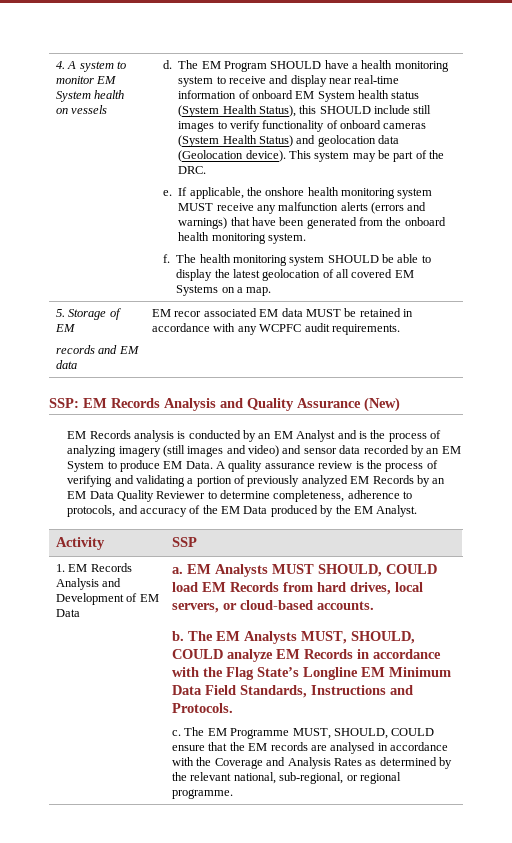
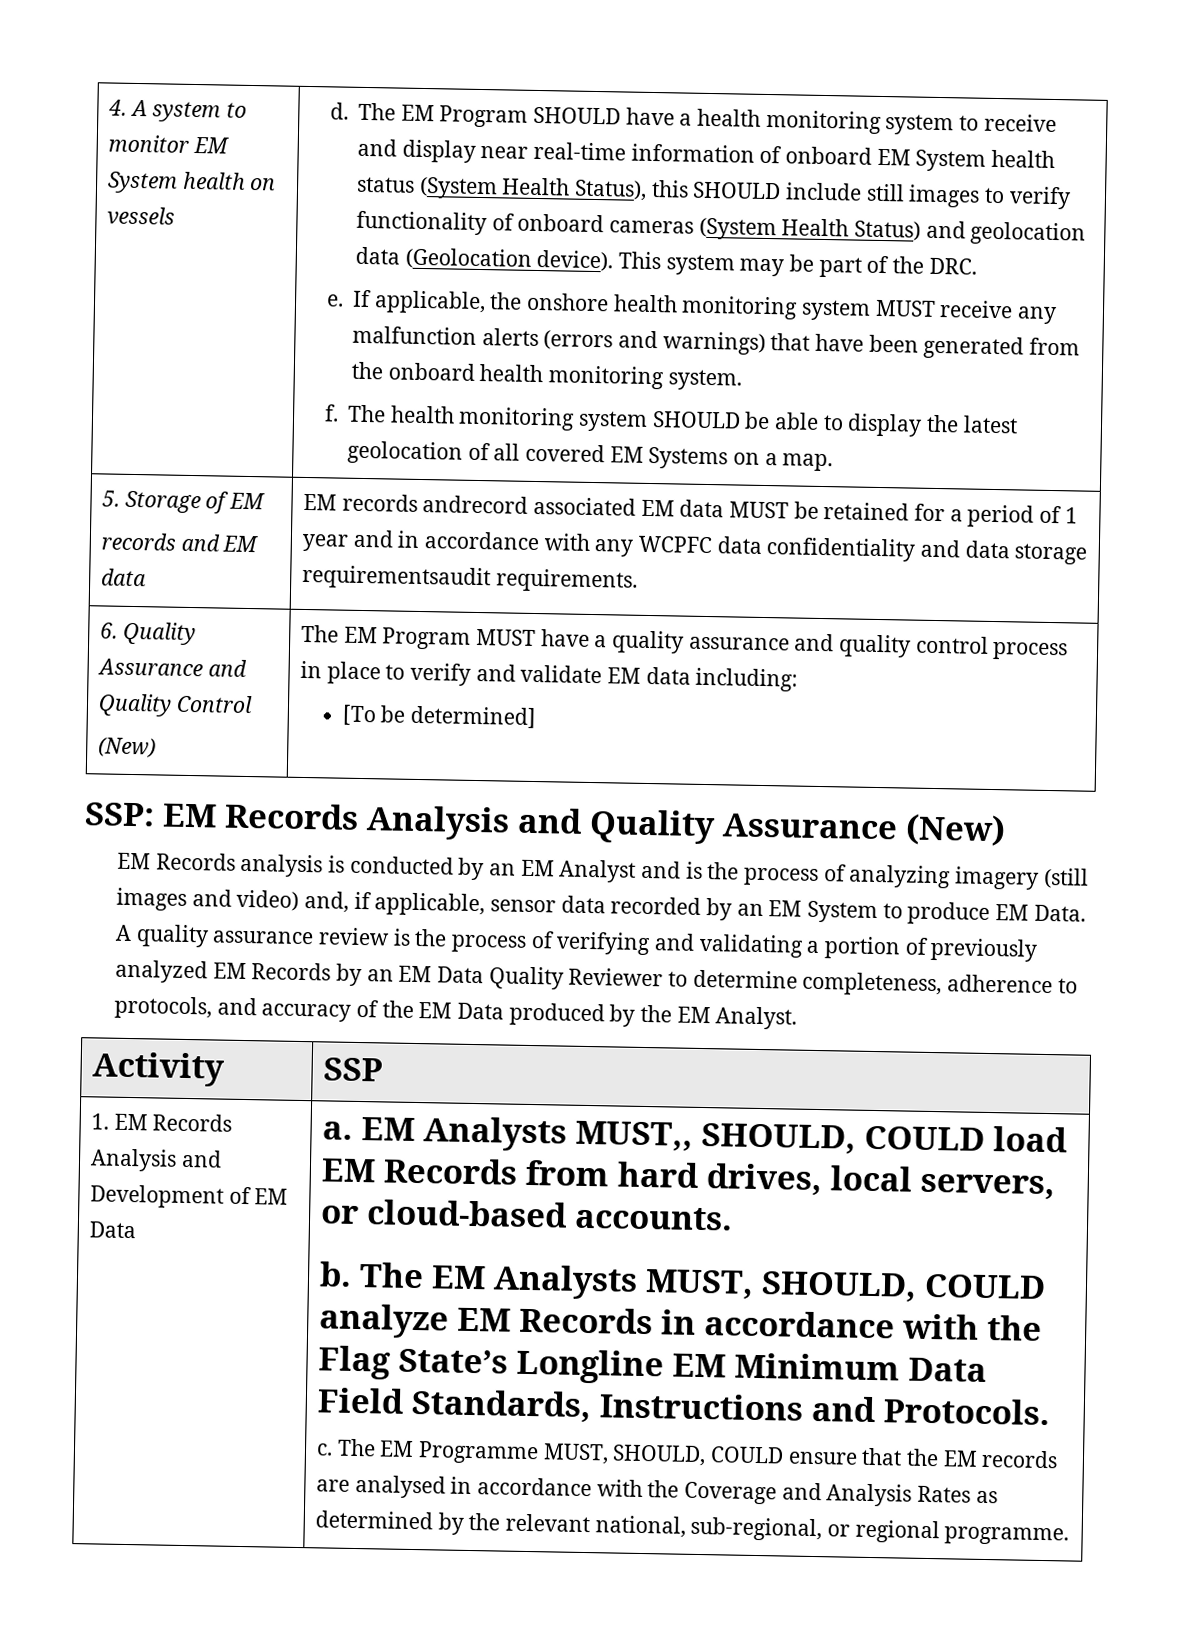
  5. Storage of EM
- records and EM data | EM recor associated EM data MUST be retained in accordance with any WCPFC audit requirements.
+ records and EM data | EM records andrecord associated EM data MUST be retained for a period of 1 year and in accordance with any WCPFC data confidentiality and data storage requirementsaudit requirements.
+ 6. Quality Assurance and Quality Control
+ (New) | The EM Program MUST have a quality assurance and quality control process in place to verify and validate EM data including:
+ [To be determined]
- EM Records analysis is conducted by an EM Analyst and is the process of analyzing imagery (still images and video) and sensor data recorded by an EM System to produce EM Data.
+ EM Records analysis is conducted by an EM Analyst and is the process of analyzing imagery (still images and video) and, if applicable, sensor data recorded by an EM System to produce EM Data.
- EM Analysts MUST SHOULD, COULD load EM Records from hard drives, local servers, or cloud-based accounts.
+ EM Analysts MUST,, SHOULD, COULD load EM Records from hard drives, local servers, or cloud-based accounts.

